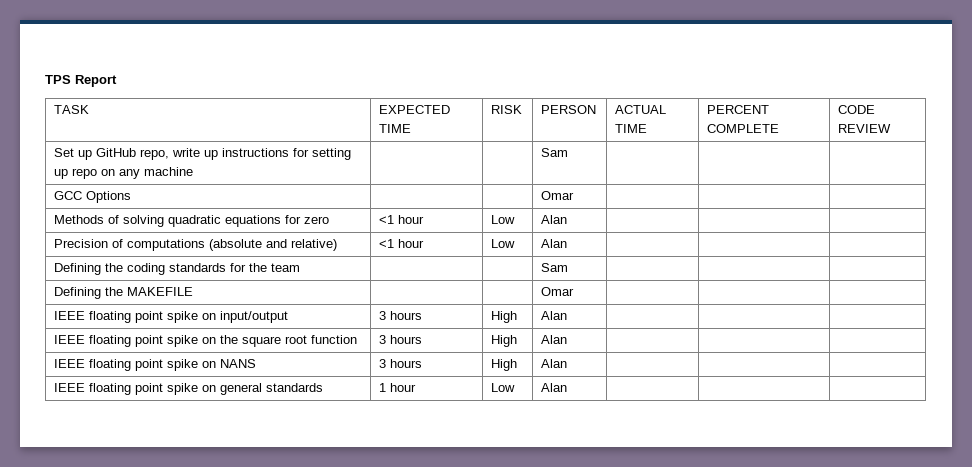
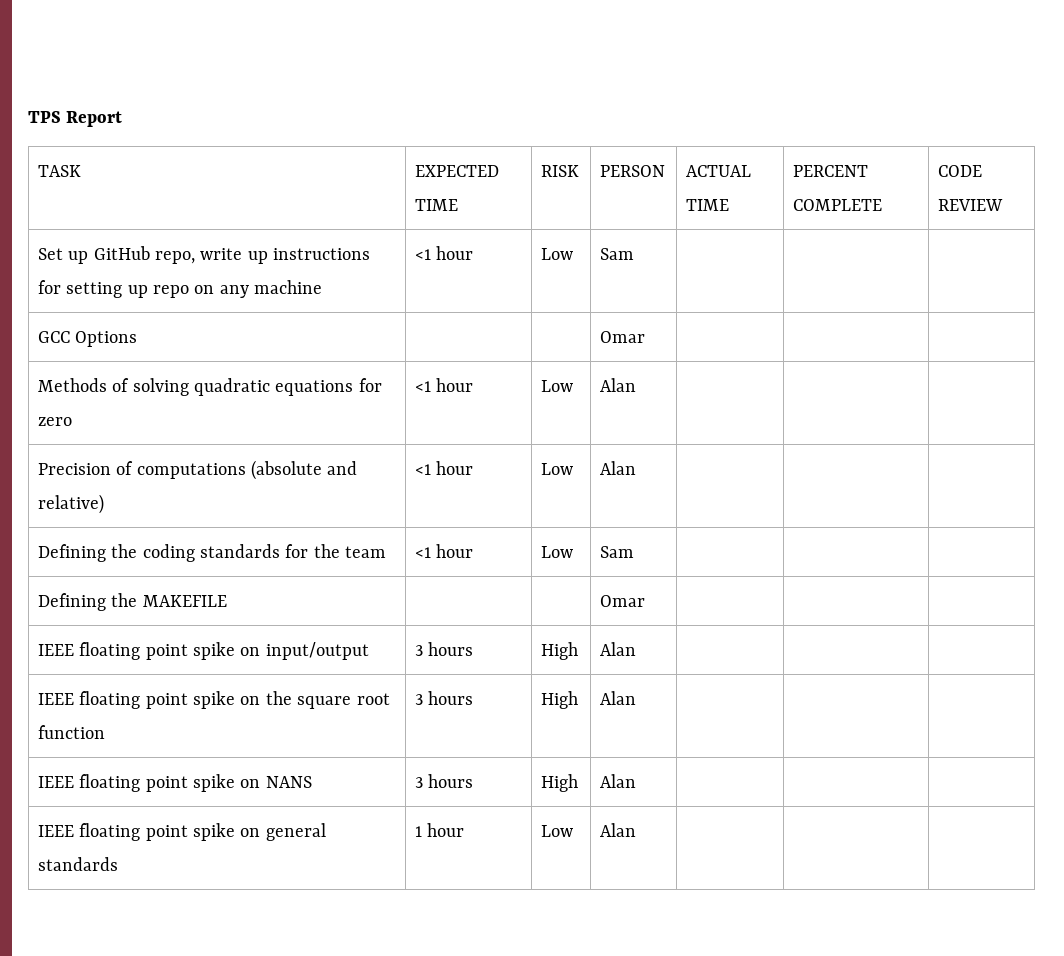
- Set up GitHub repo, write up instructions for setting up repo on any machine | | | Sam | | |
+ Set up GitHub repo, write up instructions for setting up repo on any machine | <1 hour | Low | Sam | | |
- Defining the coding standards for the team | | | Sam | | |
+ Defining the coding standards for the team | <1 hour | Low | Sam | | |

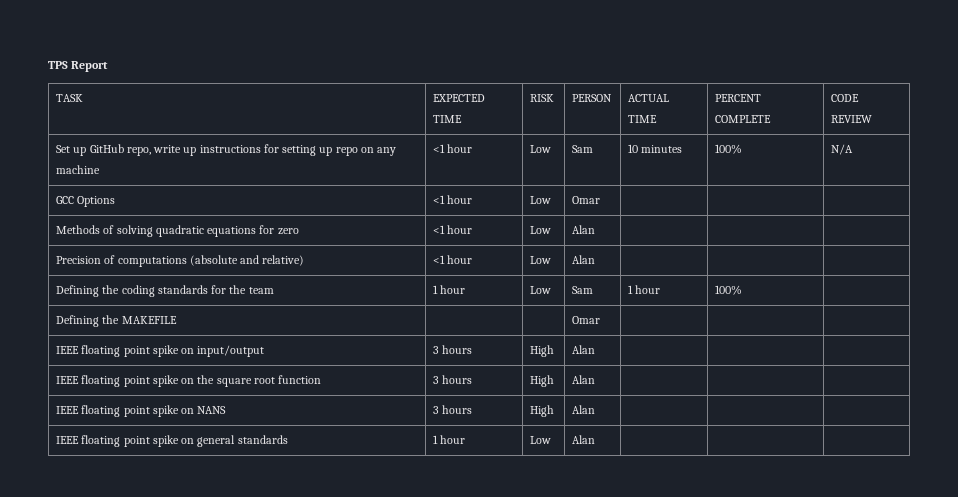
- Set up GitHub repo, write up instructions for setting up repo on any machine | <1 hour | Low | Sam | | |
+ Set up GitHub repo, write up instructions for setting up repo on any machine | <1 hour | Low | Sam | 10 minutes | 100% | N/A
- GCC Options | | | Omar | | |
+ GCC Options | <1 hour | Low | Omar | | |
- Defining the coding standards for the team | <1 hour | Low | Sam | | |
+ Defining the coding standards for the team | 1 hour | Low | Sam | 1 hour | 100% |

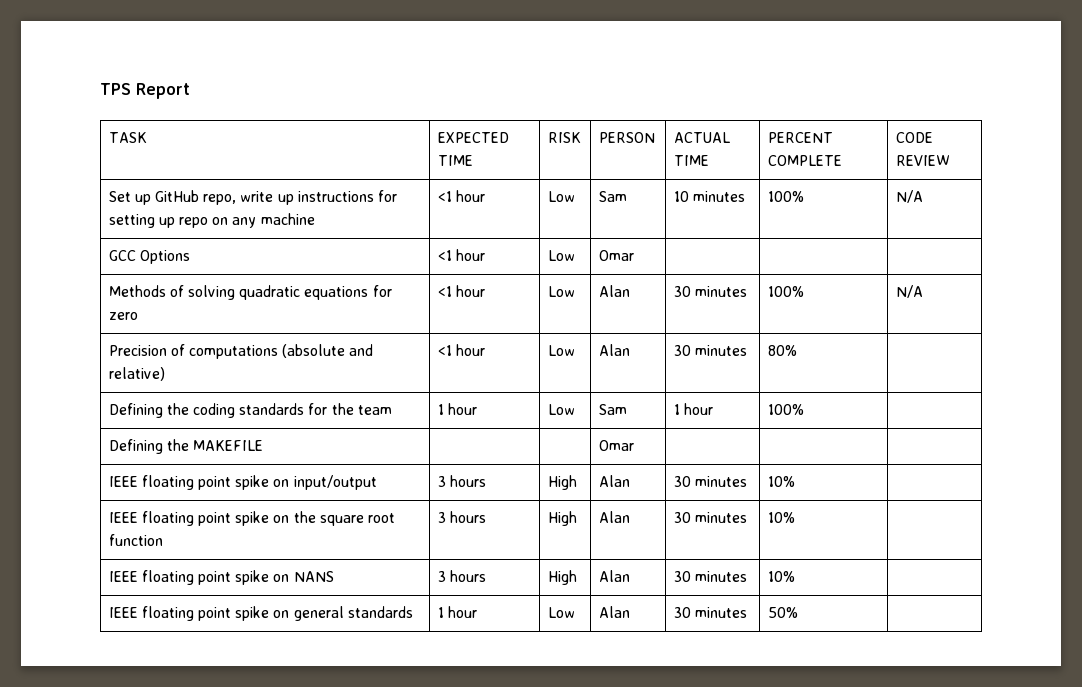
- Methods of solving quadratic equations for zero | <1 hour | Low | Alan | | |
+ Methods of solving quadratic equations for zero | <1 hour | Low | Alan | 30 minutes | 100% | N/A
- Precision of computations (absolute and relative) | <1 hour | Low | Alan | | |
+ Precision of computations (absolute and relative) | <1 hour | Low | Alan | 30 minutes | 80% |
- IEEE floating point spike on input/output | 3 hours | High | Alan | | |
+ IEEE floating point spike on input/output | 3 hours | High | Alan | 30 minutes | 10% |
- IEEE floating point spike on the square root function | 3 hours | High | Alan | | |
+ IEEE floating point spike on the square root function | 3 hours | High | Alan | 30 minutes | 10% |
- IEEE floating point spike on NANS | 3 hours | High | Alan | | |
+ IEEE floating point spike on NANS | 3 hours | High | Alan | 30 minutes | 10% |
- IEEE floating point spike on general standards | 1 hour | Low | Alan | | |
+ IEEE floating point spike on general standards | 1 hour | Low | Alan | 30 minutes | 50% |

